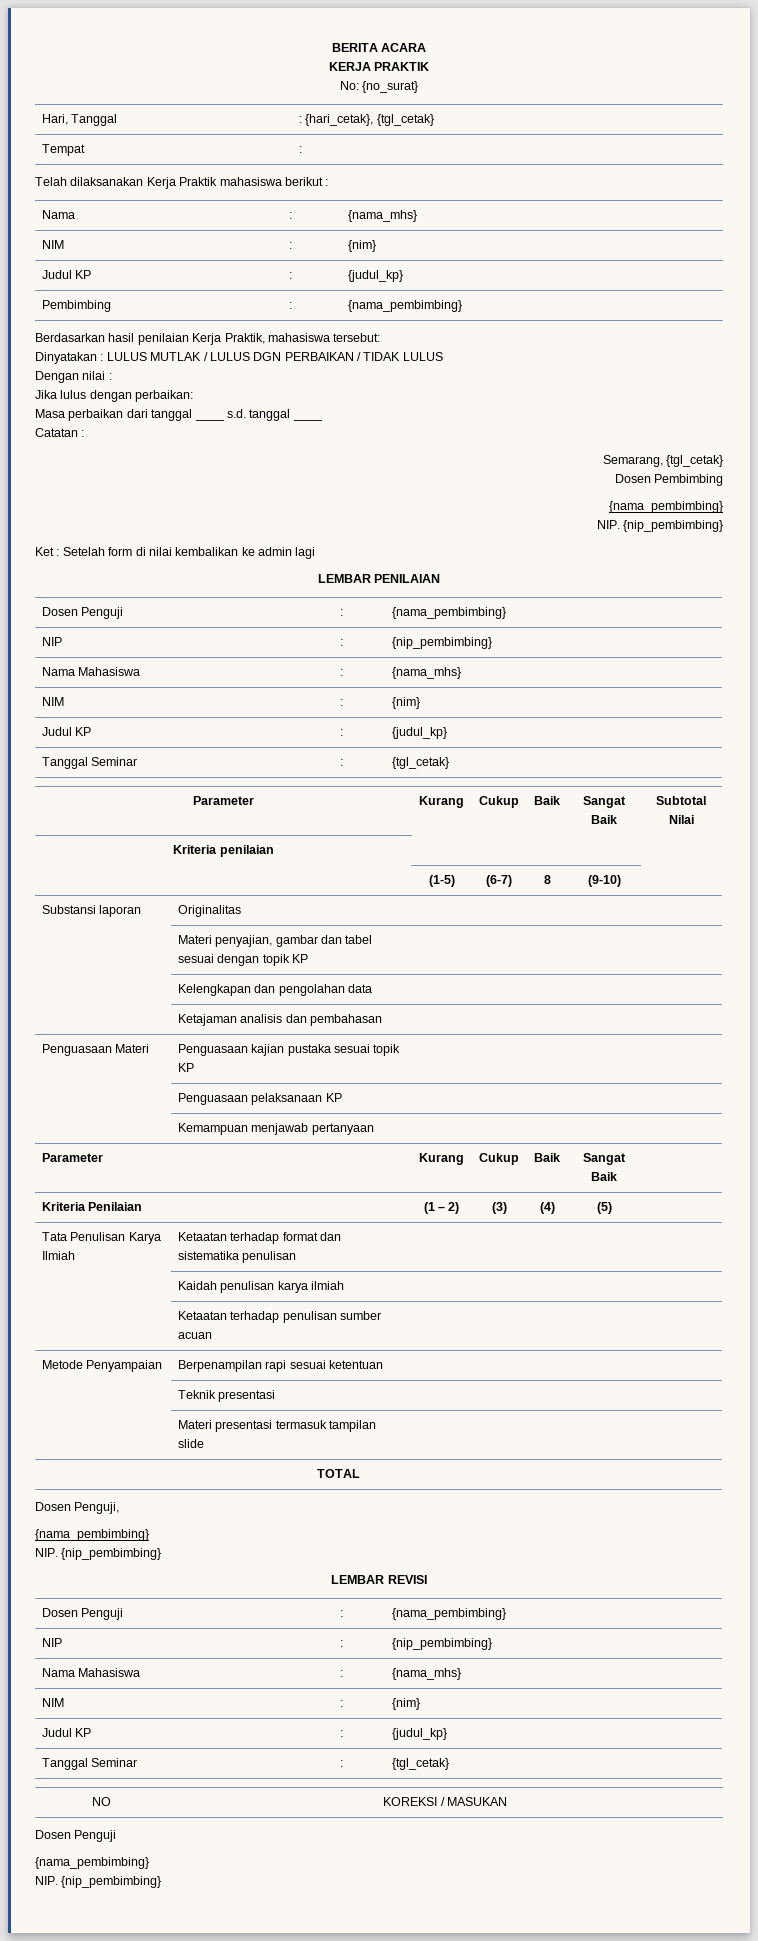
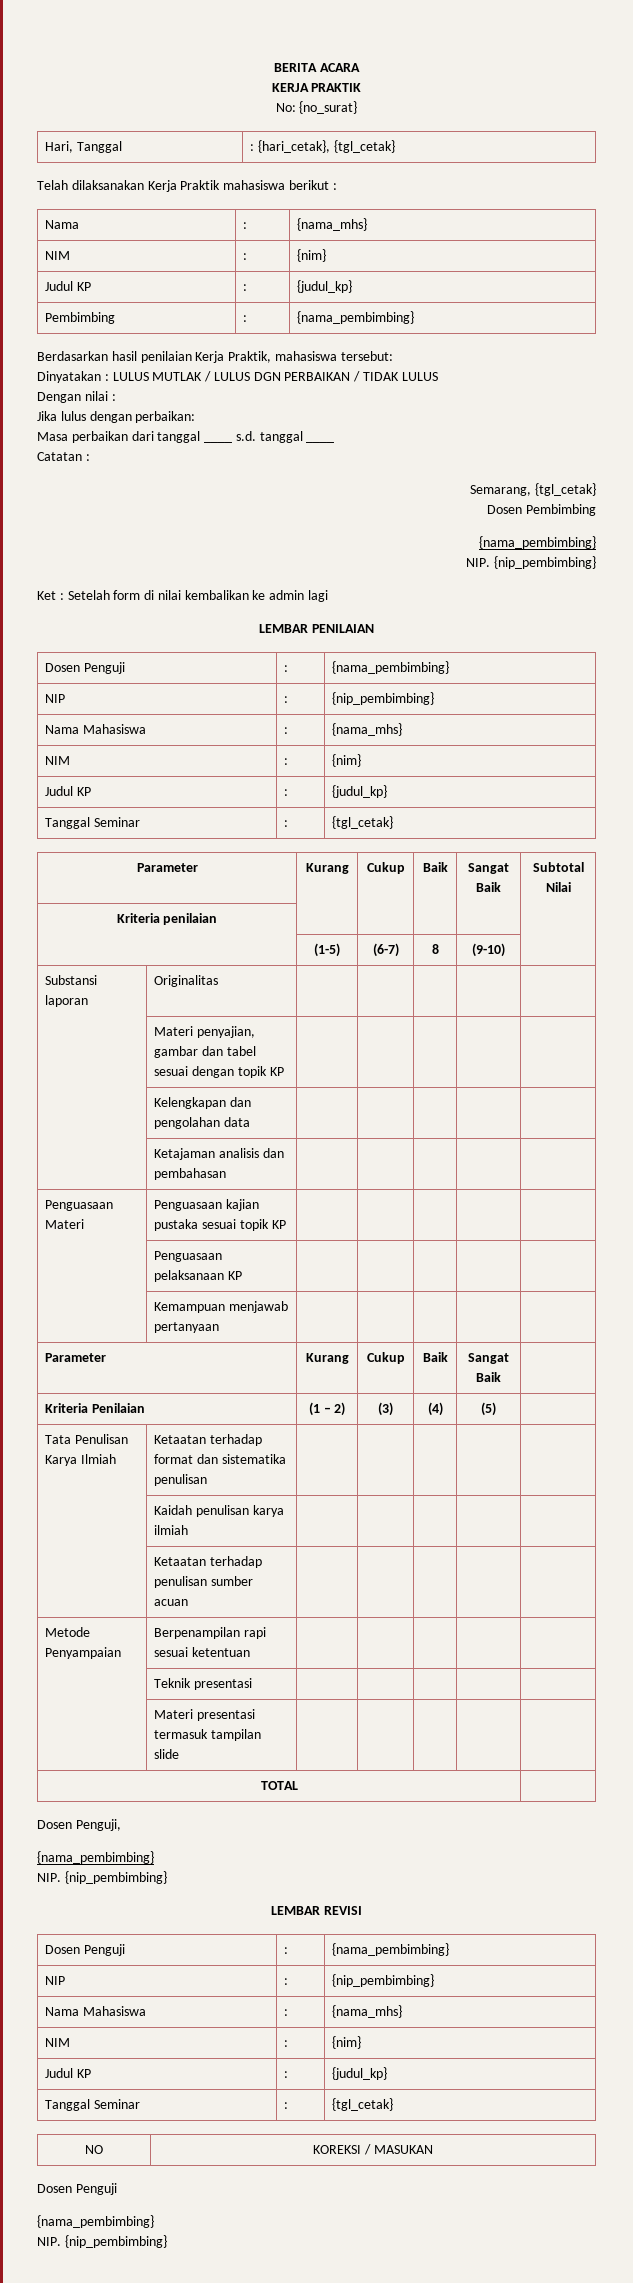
- Tempat | :

